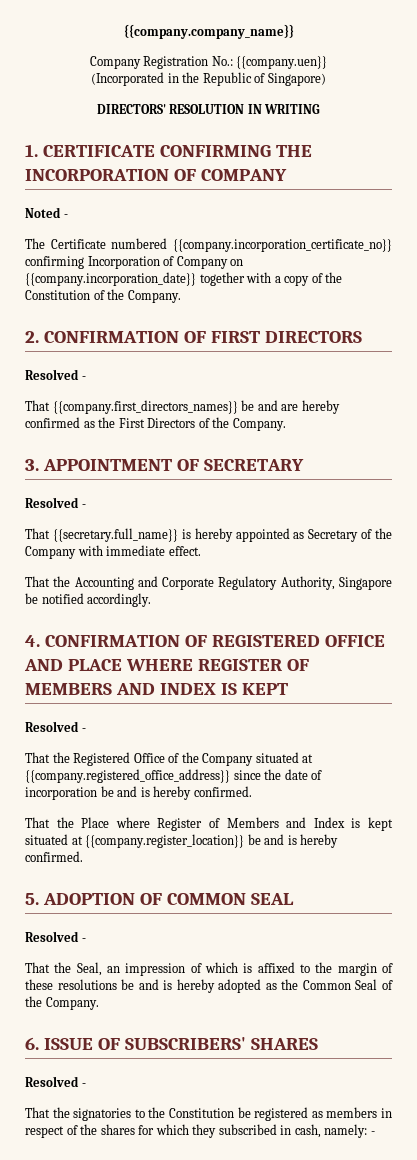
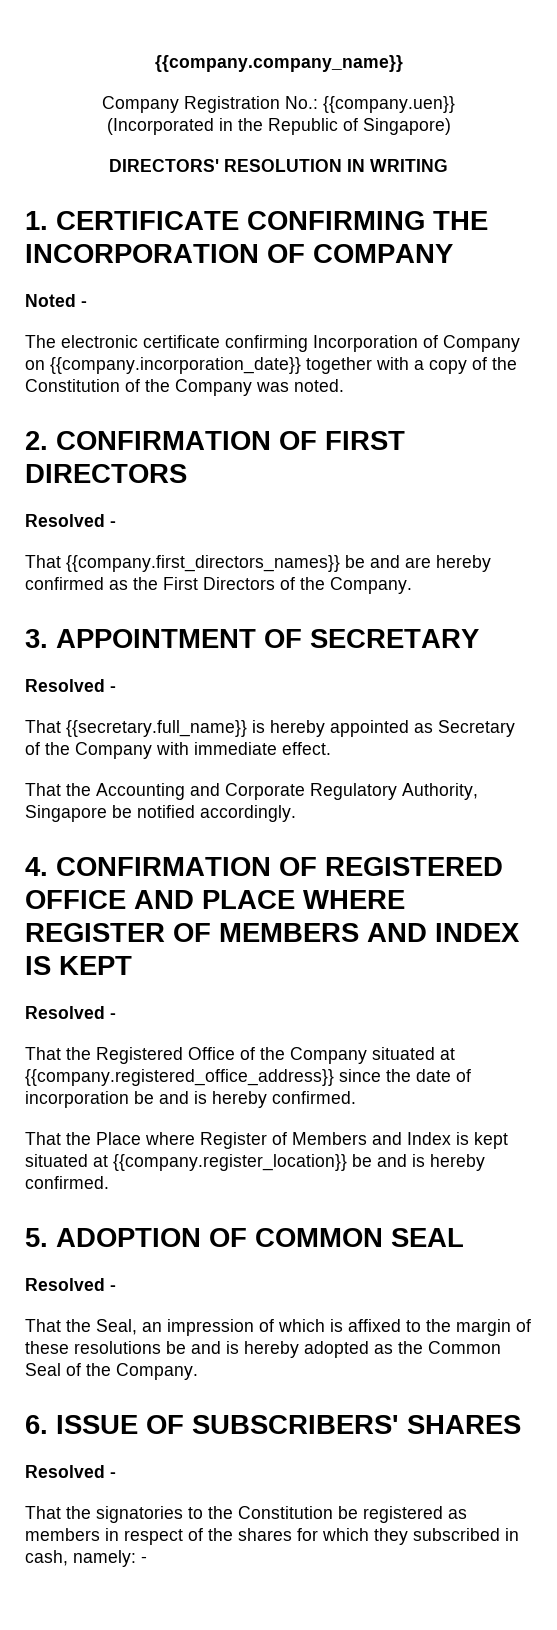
- The Certificate numbered {{company.incorporation_certificate_no}} confirming Incorporation of Company on {{company.incorporation_date}} together with a copy of the Constitution of the Company.
+ The electronic certificate confirming Incorporation of Company on {{company.incorporation_date}} together with a copy of the Constitution of the Company was noted.

